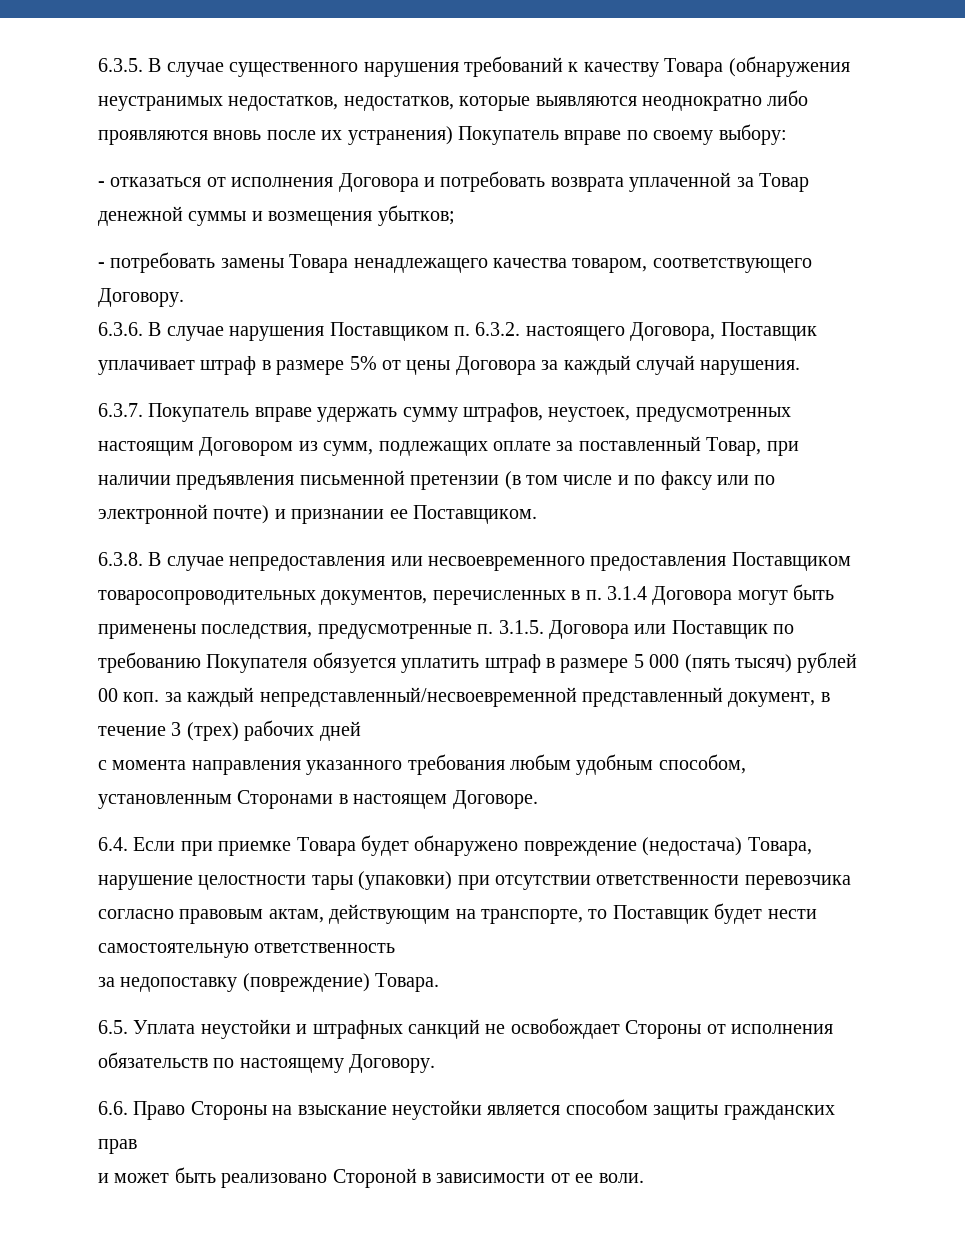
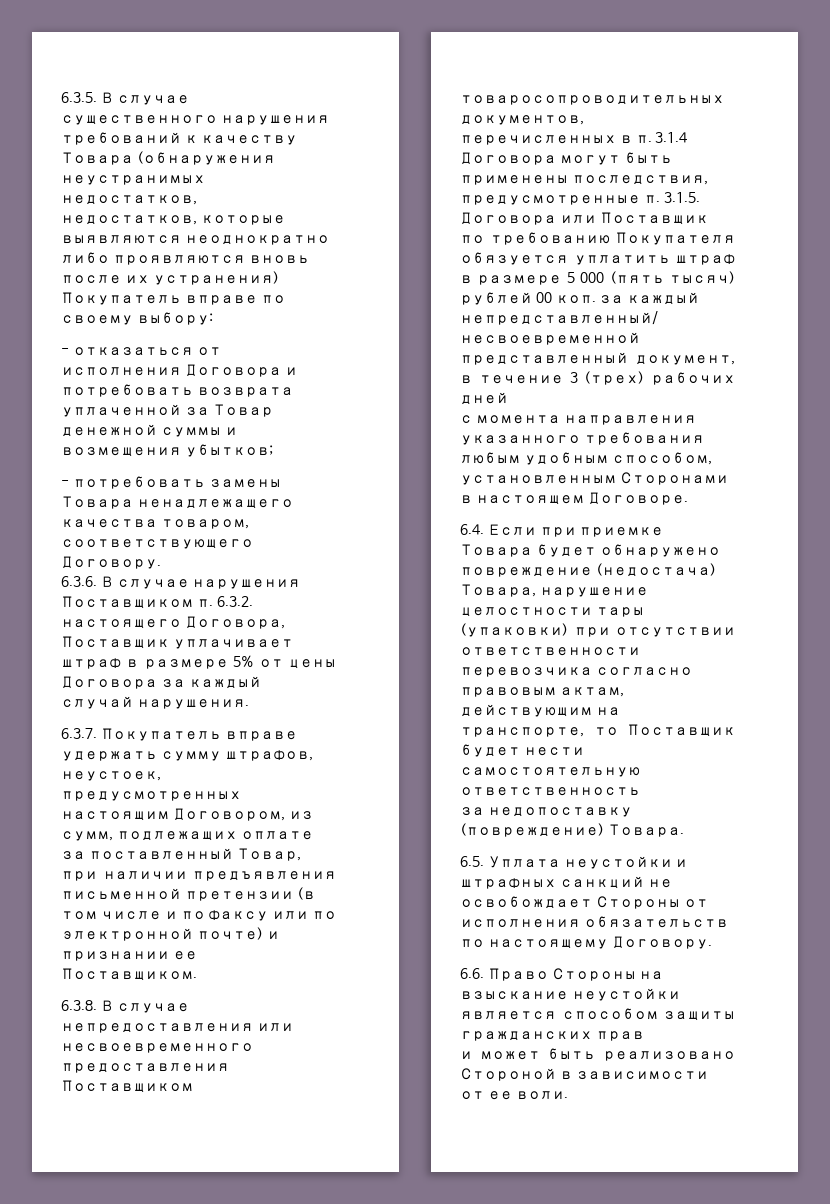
- 6.3.7. Покупатель вправе удержать сумму штрафов, неустоек, предусмотренных настоящим Договором из сумм, подлежащих оплате за поставленный Товар, при наличии предъявления письменной претензии (в том числе и по факсу или по электронной почте) и признании ее Поставщиком.
+ 6.3.7. Покупатель вправе удержать сумму штрафов, неустоек, предусмотренных настоящим Договором, из сумм, подлежащих оплате за поставленный Товар, при наличии предъявления письменной претензии (в том числе и по факсу или по электронной почте) и признании ее Поставщиком.

